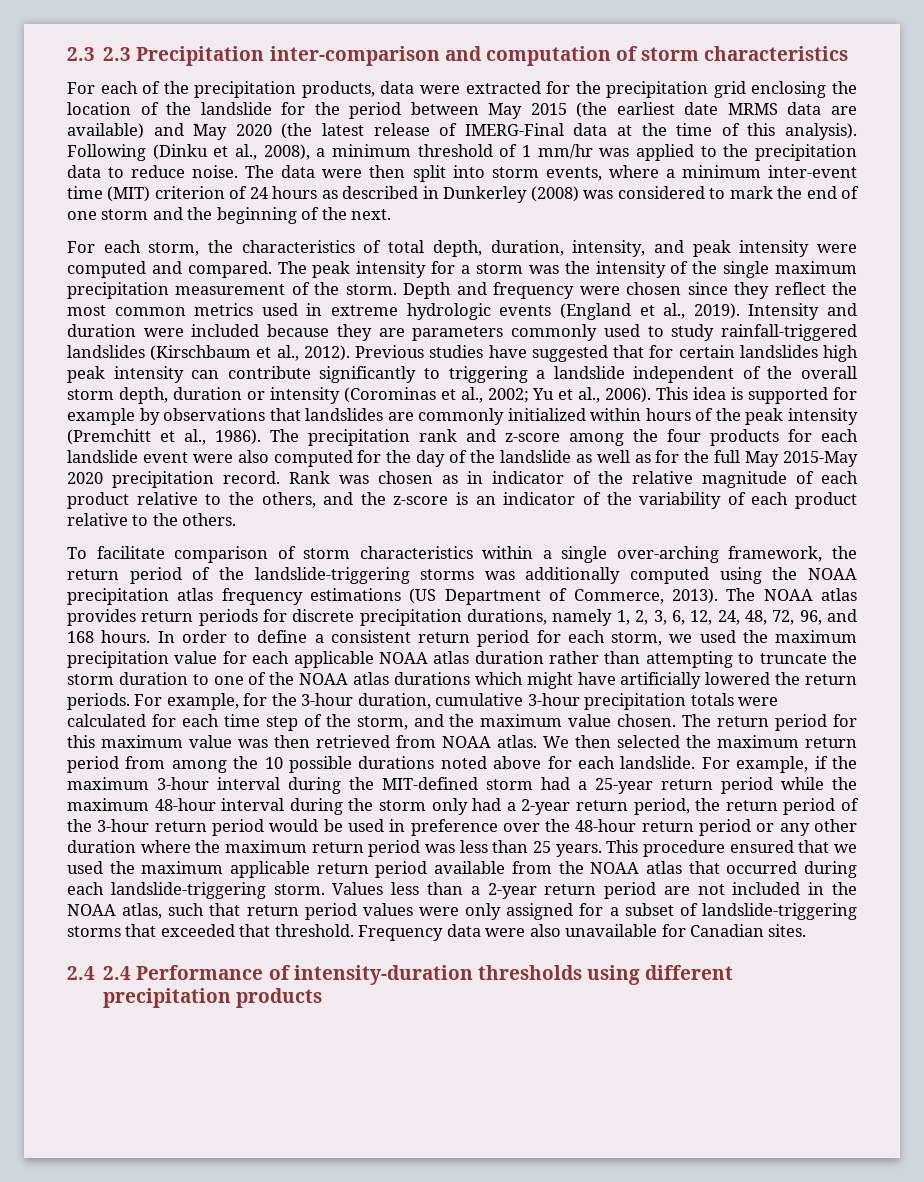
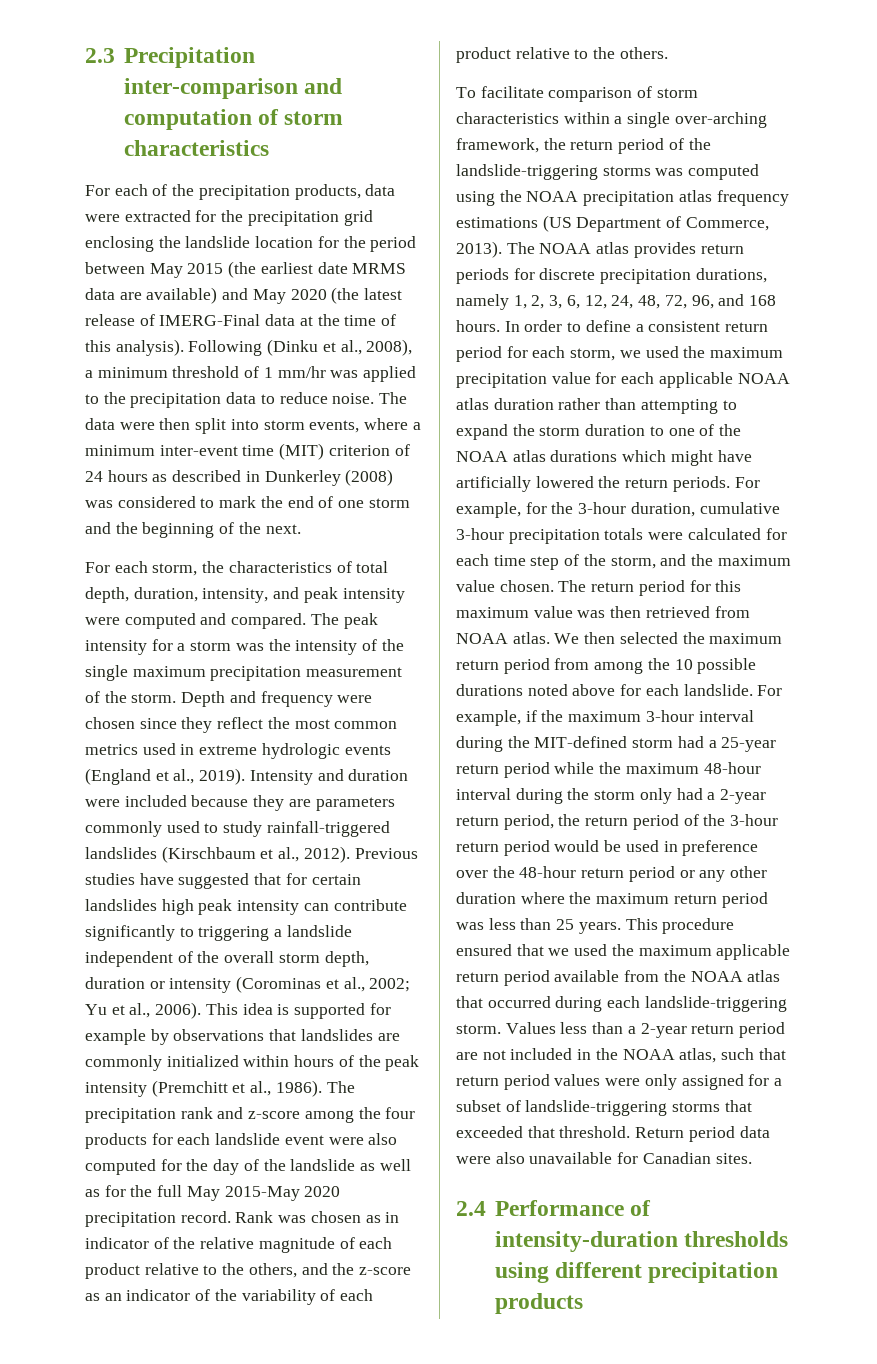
- 2.3 2.3 Precipitation inter-comparison and computation of storm characteristics
+ 2.3 Precipitation inter-comparison and computation of storm characteristics
- For each of the precipitation products, data were extracted for the precipitation grid enclosing the location of the landslide for the period between May 2015 (the earliest date MRMS data are available) and May 2020 (the latest release of IMERG-Final data at the time of this analysis).
+ For each of the precipitation products, data were extracted for the precipitation grid enclosing the landslide location for the period between May 2015 (the earliest date MRMS data are available) and May 2020 (the latest release of IMERG-Final data at the time of this analysis).
- Rank was chosen as in indicator of the relative magnitude of each product relative to the others, and the z-score is an indicator of the variability of each product relative to the others.
+ Rank was chosen as in indicator of the relative magnitude of each product relative to the others, and the z-score as an indicator of the variability of each product relative to the others.
- To facilitate comparison of storm characteristics within a single over-arching framework, the return period of the landslide-triggering storms was additionally computed using the NOAA precipitation atlas frequency estimations (US Department of Commerce, 2013).
+ To facilitate comparison of storm characteristics within a single over-arching framework, the return period of the landslide-triggering storms was computed using the NOAA precipitation atlas frequency estimations (US Department of Commerce, 2013).
- In order to define a consistent return period for each storm, we used the maximum precipitation value for each applicable NOAA atlas duration rather than attempting to truncate the storm duration to one of the NOAA atlas durations which might have artificially lowered the return periods.
+ In order to define a consistent return period for each storm, we used the maximum precipitation value for each applicable NOAA atlas duration rather than attempting to expand the storm duration to one of the NOAA atlas durations which might have artificially lowered the return periods.
- Frequency data were also unavailable for Canadian sites.
+ Return period data were also unavailable for Canadian sites.
- 2.4 2.4 Performance of intensity-duration thresholds using different precipitation products
+ 2.4 Performance of intensity-duration thresholds using different precipitation products

